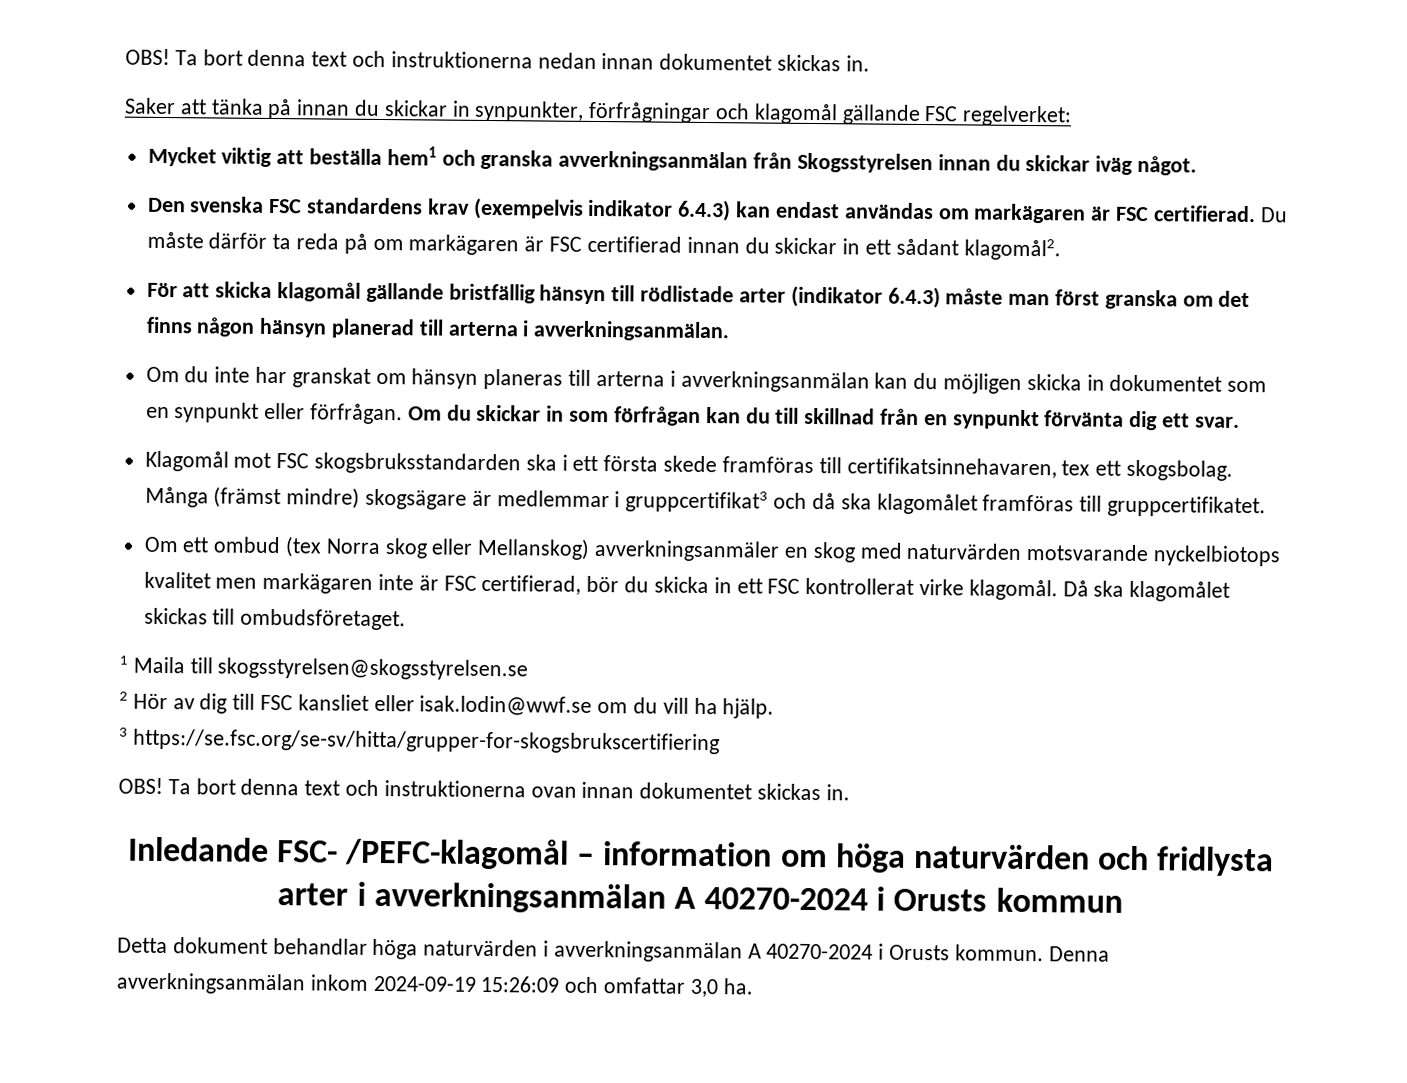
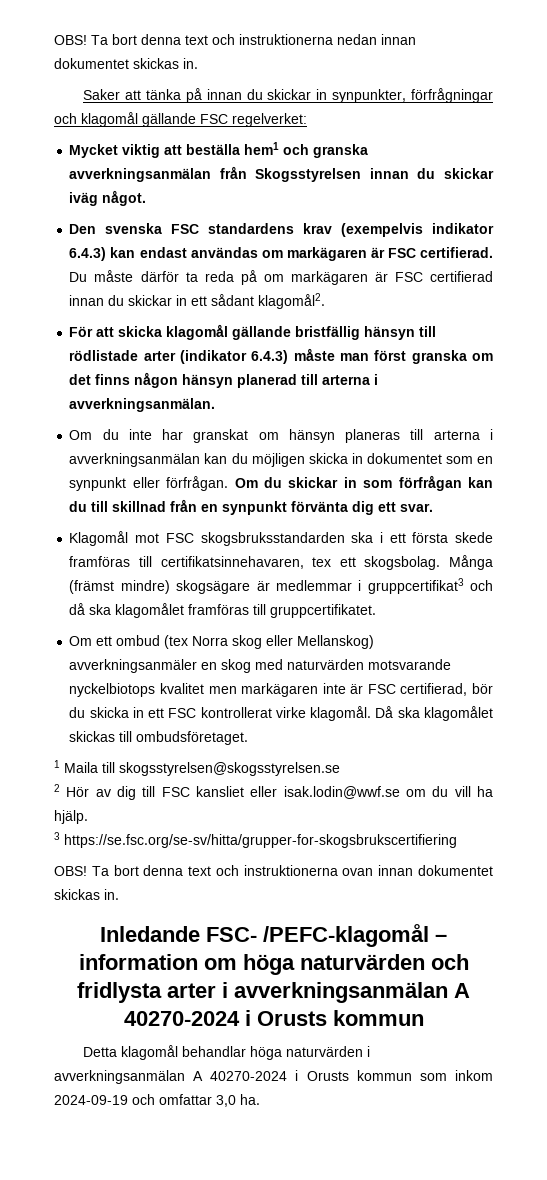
- Detta dokument behandlar höga naturvärden i avverkningsanmälan A 40270-2024 i Orusts kommun. Denna avverkningsanmälan inkom 2024-09-19 15:26:09 och omfattar 3,0 ha.
+ Detta klagomål behandlar höga naturvärden i avverkningsanmälan A 40270-2024 i Orusts kommun som inkom 2024-09-19 och omfattar 3,0 ha.

